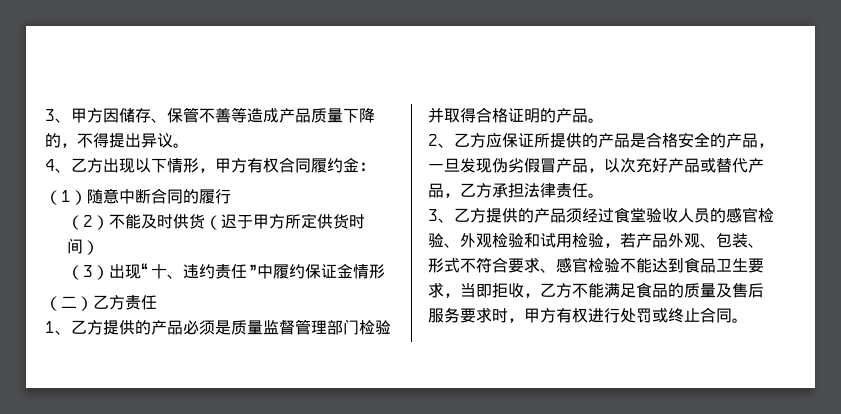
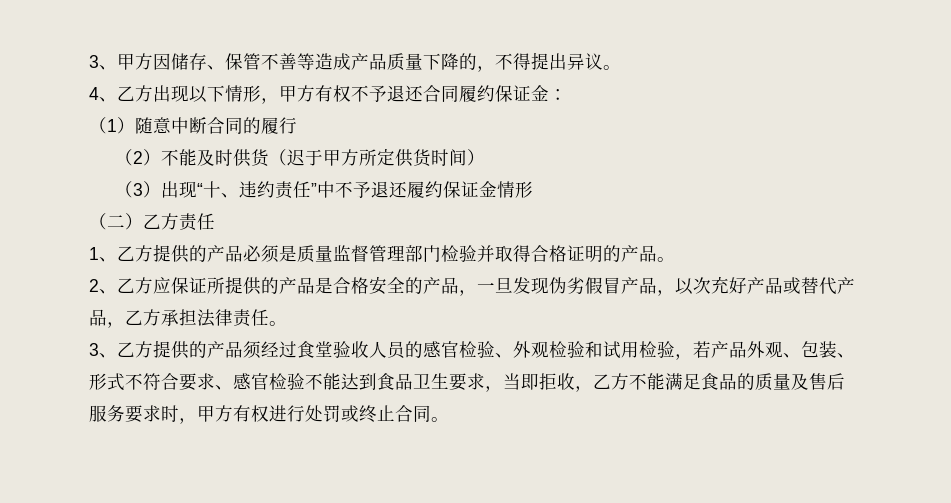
- 4、乙方出现以下情形，甲方有权合同履约金：
+ 4、乙方出现以下情形，甲方有权不予退还合同履约保证金：
- （3）出现“十、违约责任”中履约保证金情形
+ （3）出现“十、违约责任”中不予退还履约保证金情形

